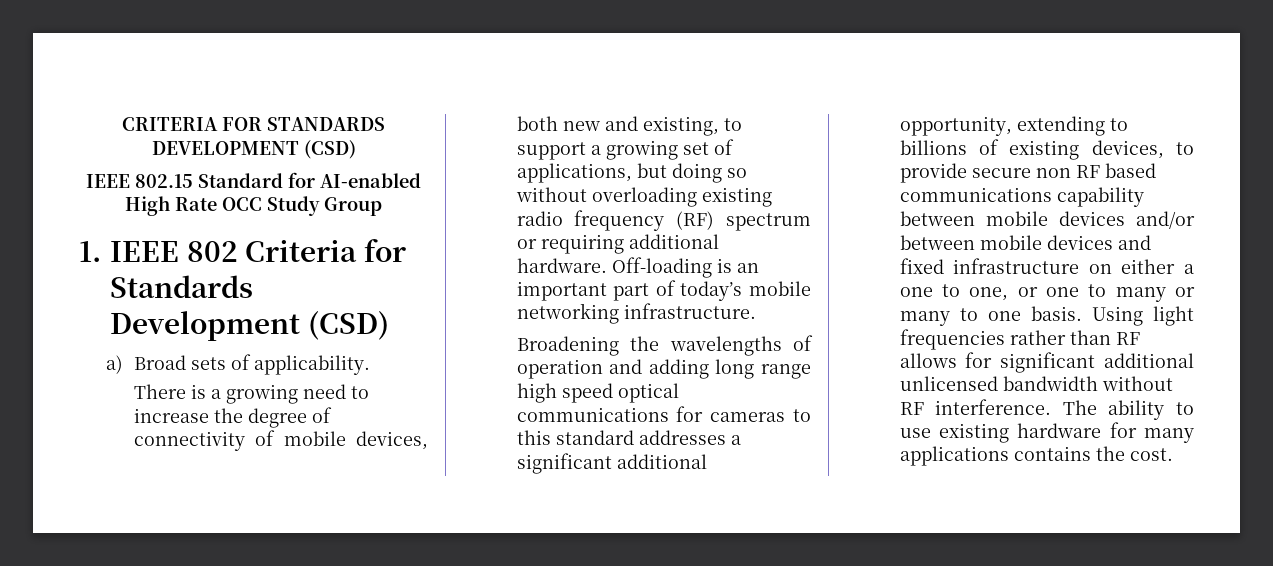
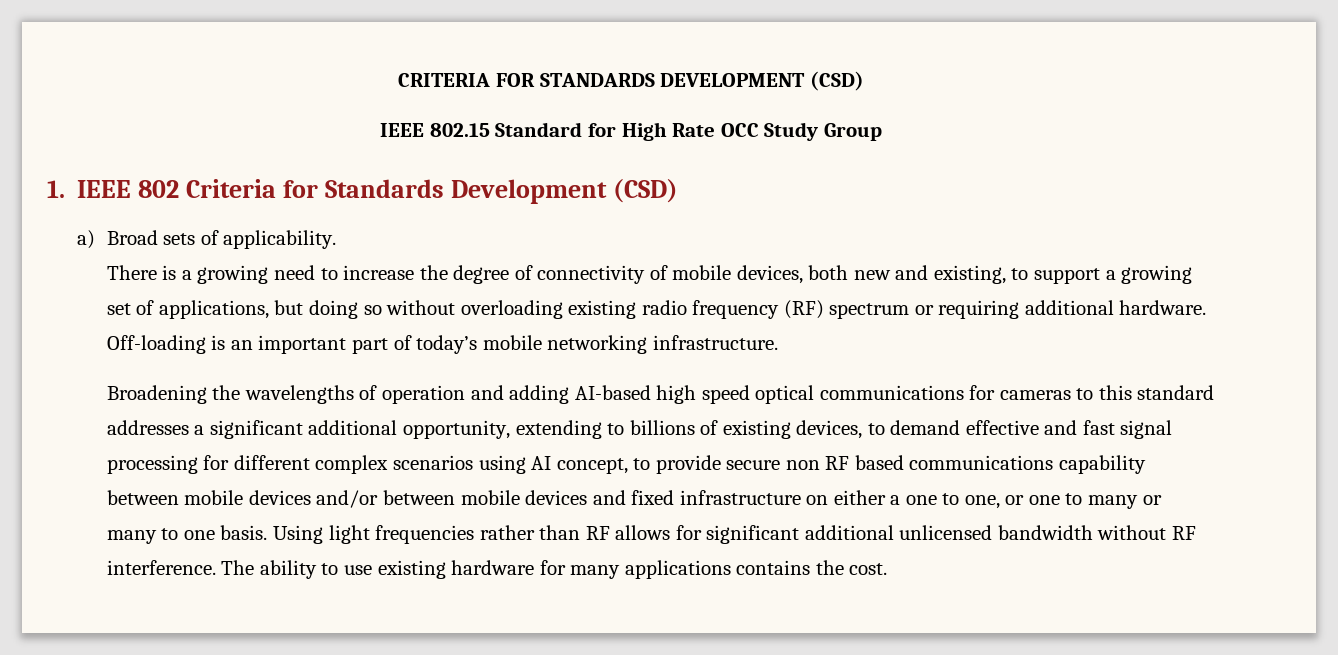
- IEEE 802.15 Standard for AI-enabled High Rate OCC Study Group
+ IEEE 802.15 Standard for High Rate OCC Study Group
- Broadening the wavelengths of operation and adding long range high speed optical communications for cameras to this standard addresses a significant additional opportunity, extending to billions of existing devices, to provide secure non RF based communications capability between mobile devices and/or between mobile devices and fixed infrastructure on either a one to one, or one to many or many to one basis.
+ Broadening the wavelengths of operation and adding AI-based high speed optical communications for cameras to this standard addresses a significant additional opportunity, extending to billions of existing devices, to demand effective and fast signal processing for different complex scenarios using AI concept, to provide secure non RF based communications capability between mobile devices and/or between mobile devices and fixed infrastructure on either a one to one, or one to many or many to one basis.

